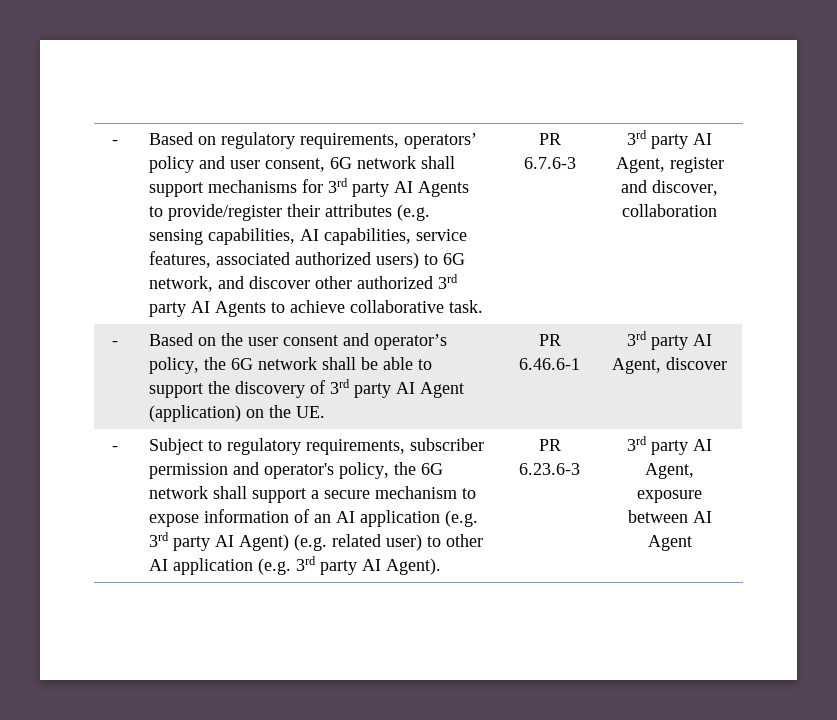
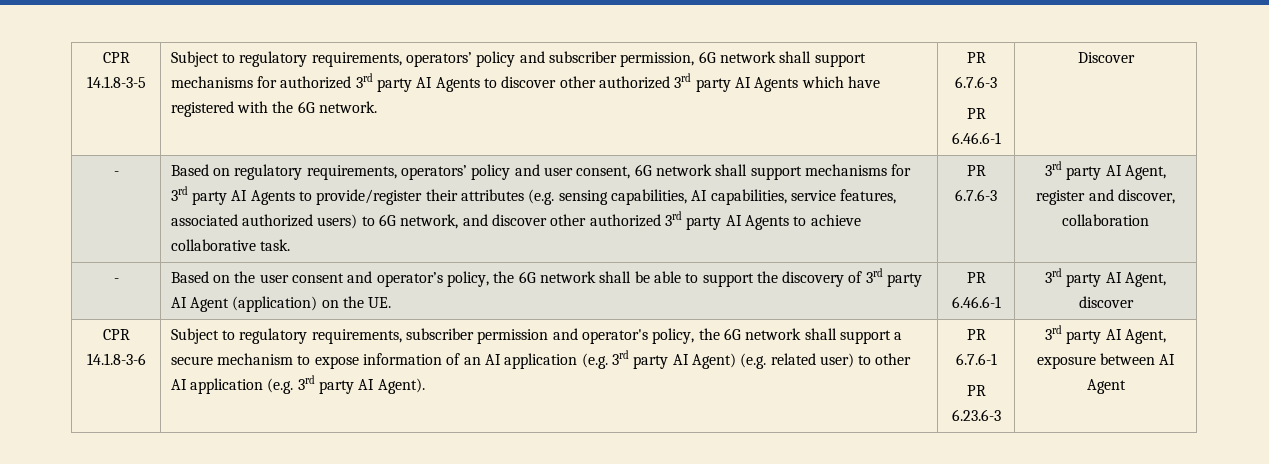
+ CPR 14.1.8-3-5 | Subject to regulatory requirements, operators’ policy and subscriber permission, 6G network shall support mechanisms for authorized 3rd party AI Agents to discover other authorized 3rd party AI Agents which have registered with the 6G network. | PR 6.7.6-3
+ PR 6.46.6-1 | Discover
  - | Based on the user consent and operator’s policy, the 6G network shall be able to support the discovery of 3rd party AI Agent (application) on the UE. | PR 6.46.6-1 | 3rd party AI Agent, discover
- -
+ CPR 14.1.8-3-6
+ PR 6.7.6-1

